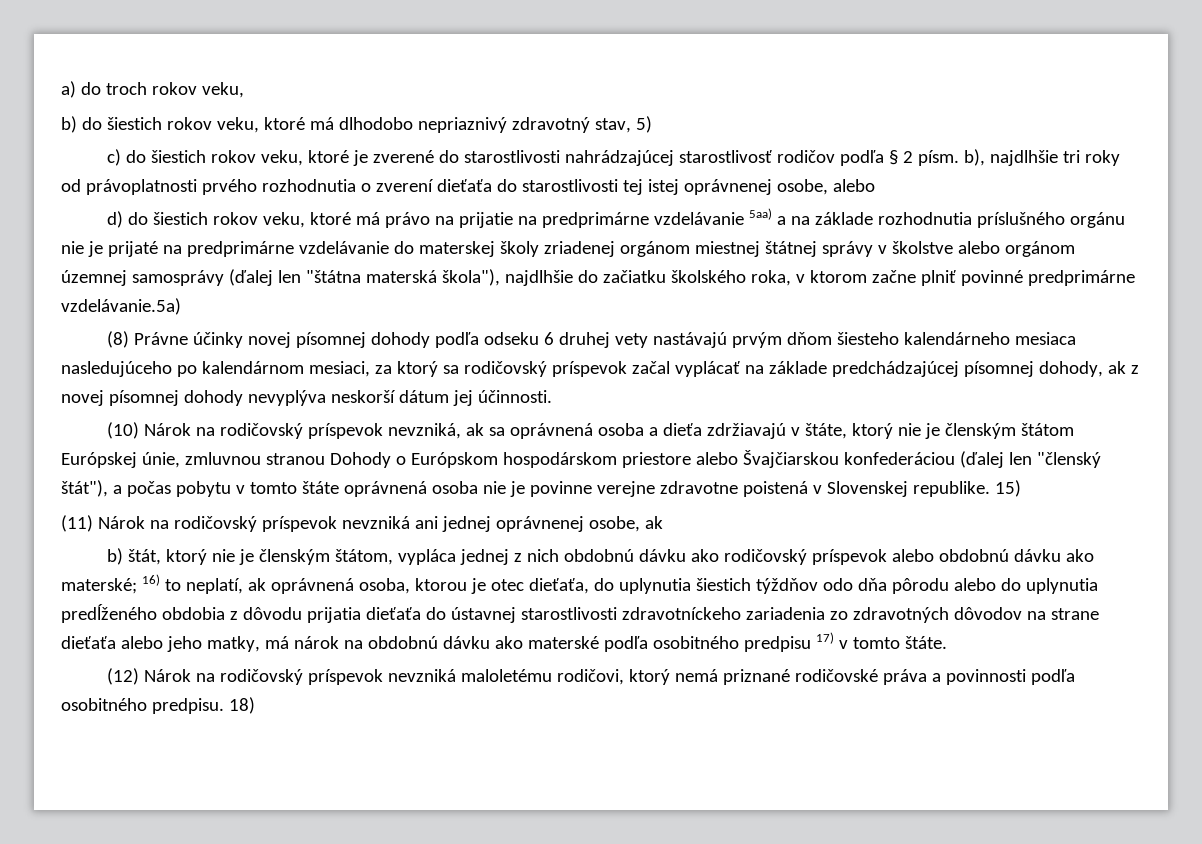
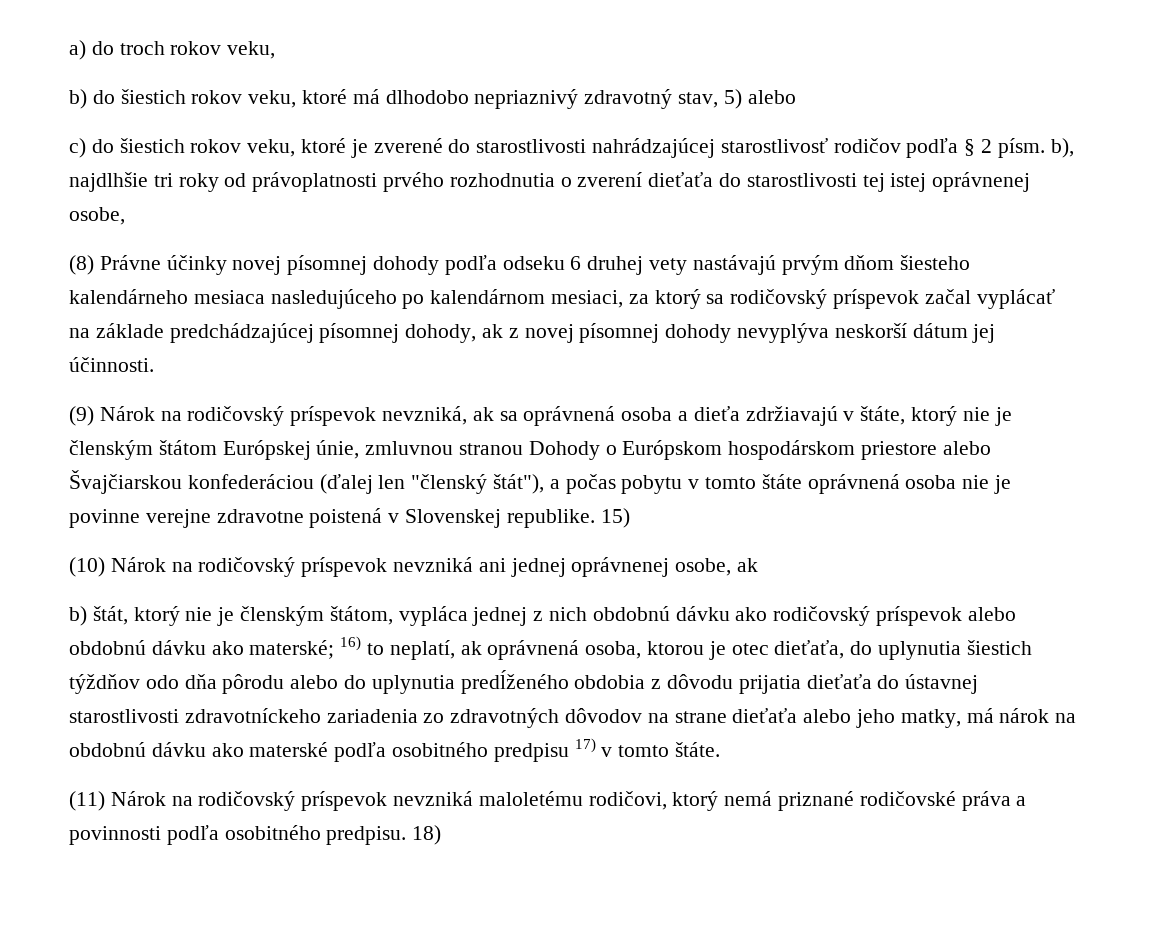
- b) do šiestich rokov veku, ktoré má dlhodobo nepriaznivý zdravotný stav, 5)
+ b) do šiestich rokov veku, ktoré má dlhodobo nepriaznivý zdravotný stav, 5) alebo
- c) do šiestich rokov veku, ktoré je zverené do starostlivosti nahrádzajúcej starostlivosť rodičov podľa § 2 písm. b), najdlhšie tri roky od právoplatnosti prvého rozhodnutia o zverení dieťaťa do starostlivosti tej istej oprávnenej osobe, alebo
- d) do šiestich rokov veku, ktoré má právo na prijatie na predprimárne vzdelávanie 5aa) a na základe rozhodnutia príslušného orgánu nie je prijaté na predprimárne vzdelávanie do materskej školy zriadenej orgánom miestnej štátnej správy v školstve alebo orgánom územnej samosprávy (ďalej len "štátna materská škola"), najdlhšie do začiatku školského roka, v ktorom začne plniť povinné predprimárne vzdelávanie.5a)
+ c) do šiestich rokov veku, ktoré je zverené do starostlivosti nahrádzajúcej starostlivosť rodičov podľa § 2 písm. b), najdlhšie tri roky od právoplatnosti prvého rozhodnutia o zverení dieťaťa do starostlivosti tej istej oprávnenej osobe,
- (10) Nárok na rodičovský príspevok nevzniká, ak sa oprávnená osoba a dieťa zdržiavajú v štáte, ktorý nie je členským štátom Európskej únie, zmluvnou stranou Dohody o Európskom hospodárskom priestore alebo Švajčiarskou konfederáciou (ďalej len "členský štát"), a počas pobytu v tomto štáte oprávnená osoba nie je povinne verejne zdravotne poistená v Slovenskej republike.
+ (9) Nárok na rodičovský príspevok nevzniká, ak sa oprávnená osoba a dieťa zdržiavajú v štáte, ktorý nie je členským štátom Európskej únie, zmluvnou stranou Dohody o Európskom hospodárskom priestore alebo Švajčiarskou konfederáciou (ďalej len "členský štát"), a počas pobytu v tomto štáte oprávnená osoba nie je povinne verejne zdravotne poistená v Slovenskej republike.
- (11) Nárok na rodičovský príspevok nevzniká ani jednej oprávnenej osobe, ak
+ (10) Nárok na rodičovský príspevok nevzniká ani jednej oprávnenej osobe, ak
- (12) Nárok na rodičovský príspevok nevzniká maloletému rodičovi, ktorý nemá priznané rodičovské práva a povinnosti podľa osobitného predpisu.
+ (11) Nárok na rodičovský príspevok nevzniká maloletému rodičovi, ktorý nemá priznané rodičovské práva a povinnosti podľa osobitného predpisu.

